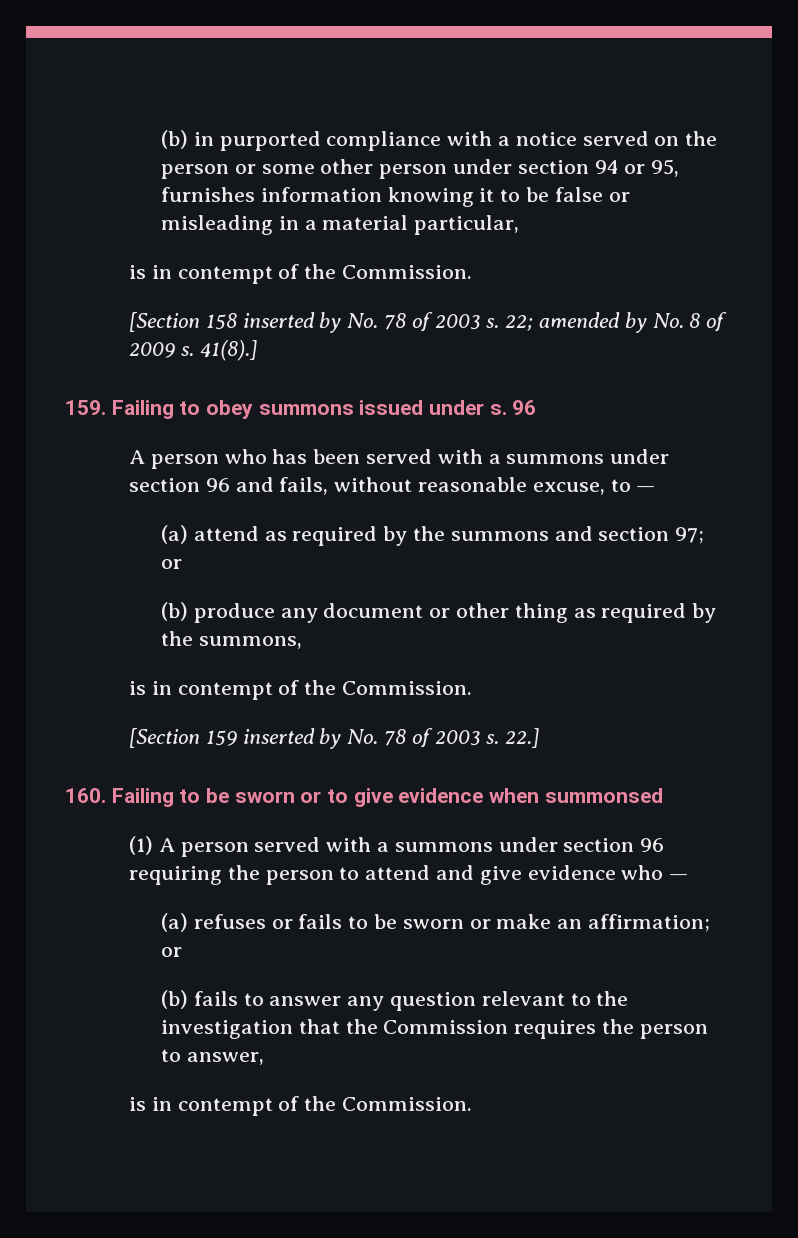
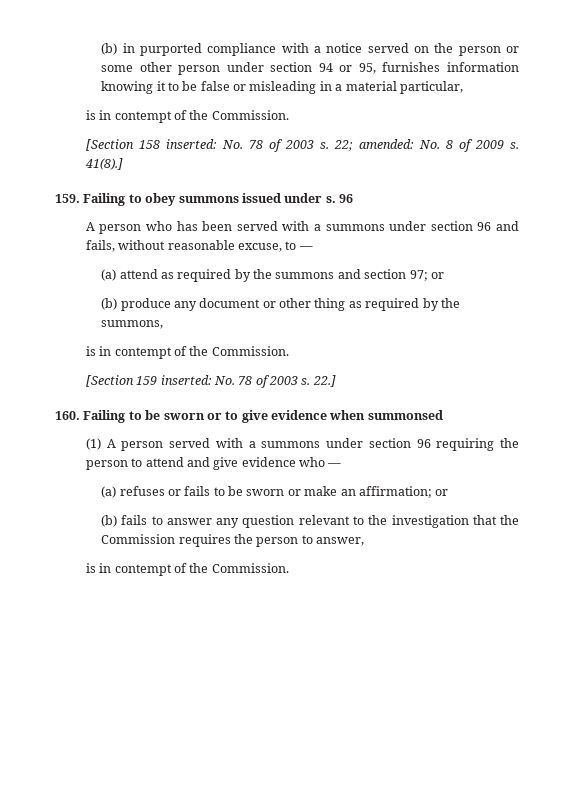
- [Section 158 inserted by No. 78 of 2003 s.
+ [Section 158 inserted: No. 78 of 2003 s.
- 22; amended by No. 8 of 2009 s.
+ 22; amended: No. 8 of 2009 s.
- [Section 159 inserted by No. 78 of 2003 s.
+ [Section 159 inserted: No. 78 of 2003 s.

